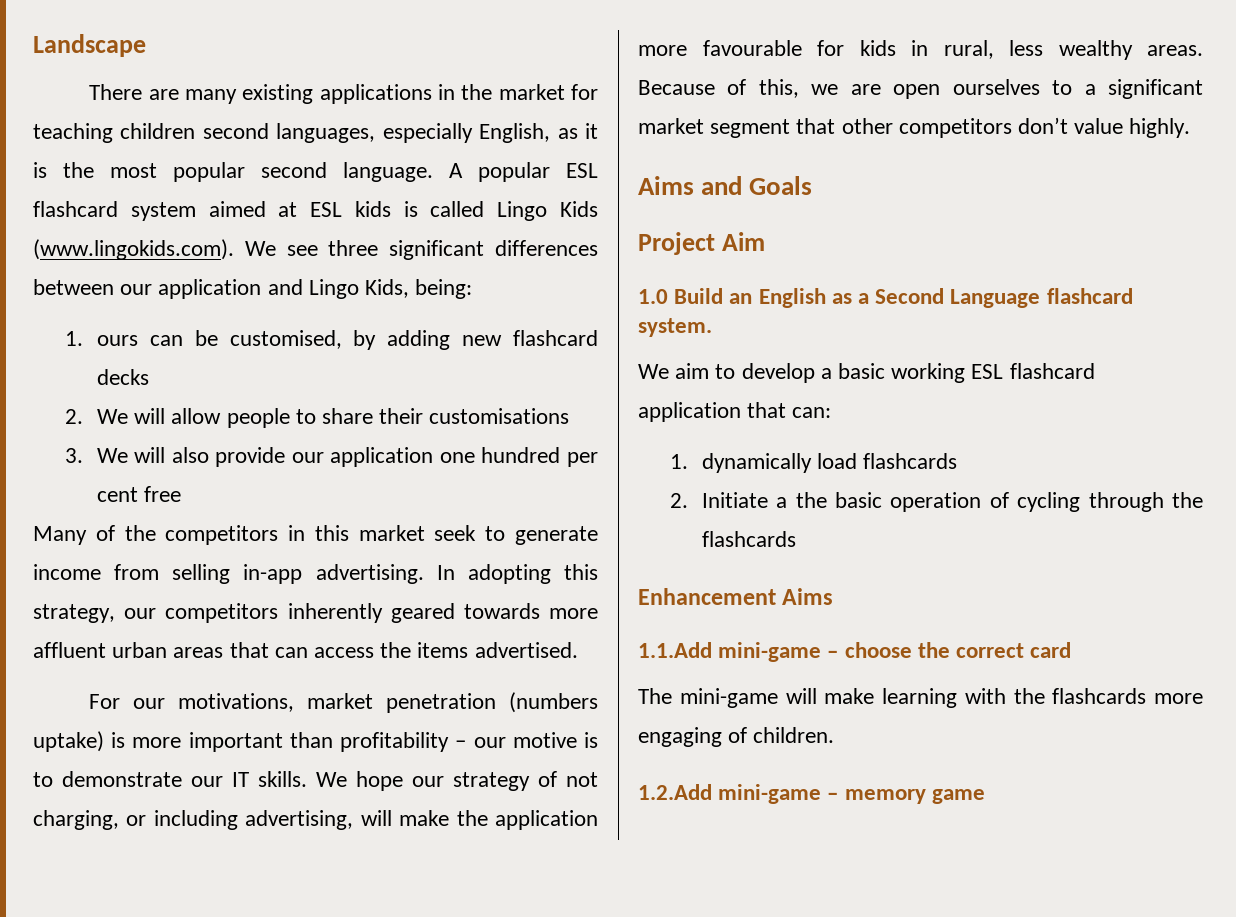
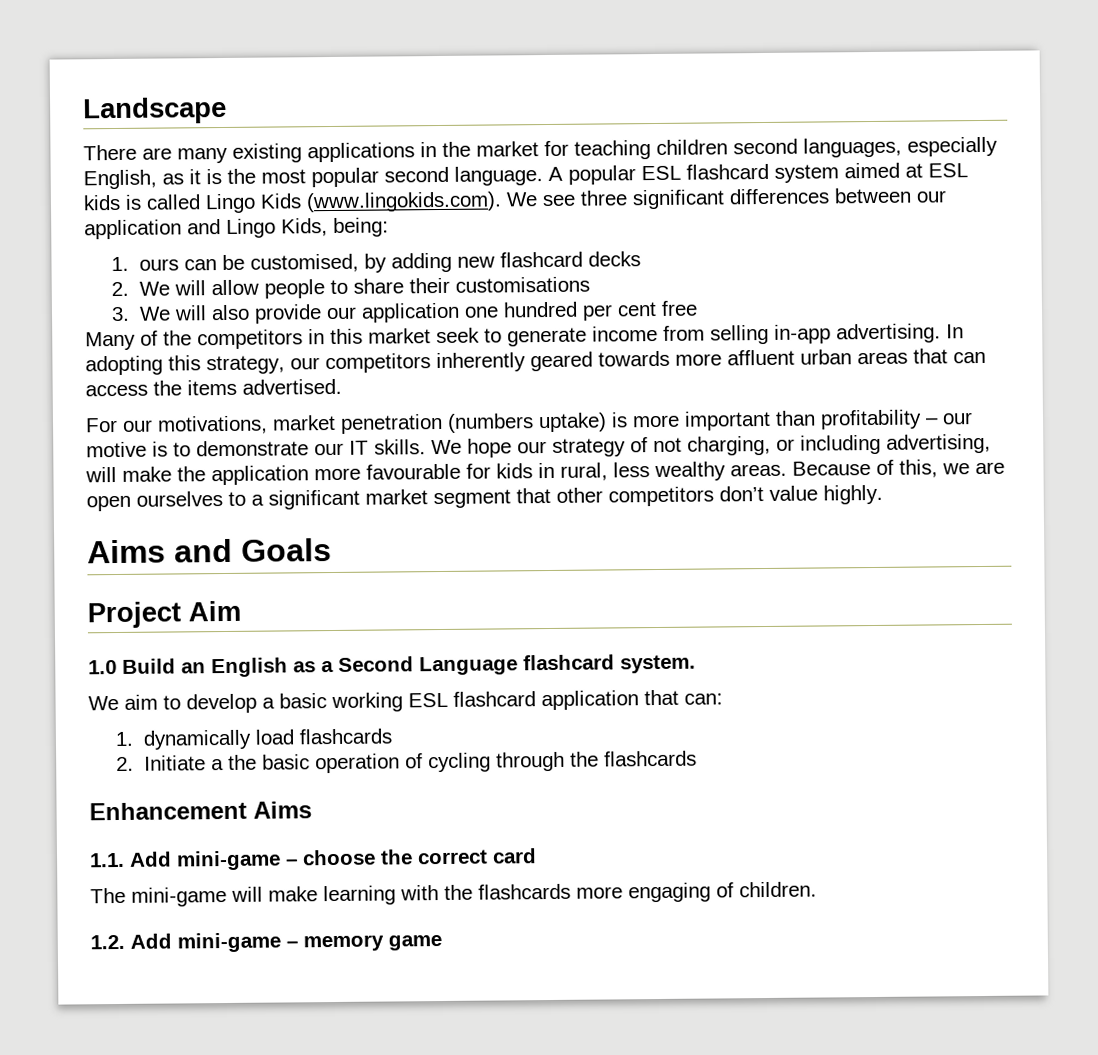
- 1.1.Add mini-game – choose the correct card
+ 1.1. Add mini-game – choose the correct card
- 1.2.Add mini-game – memory game
+ 1.2. Add mini-game – memory game

